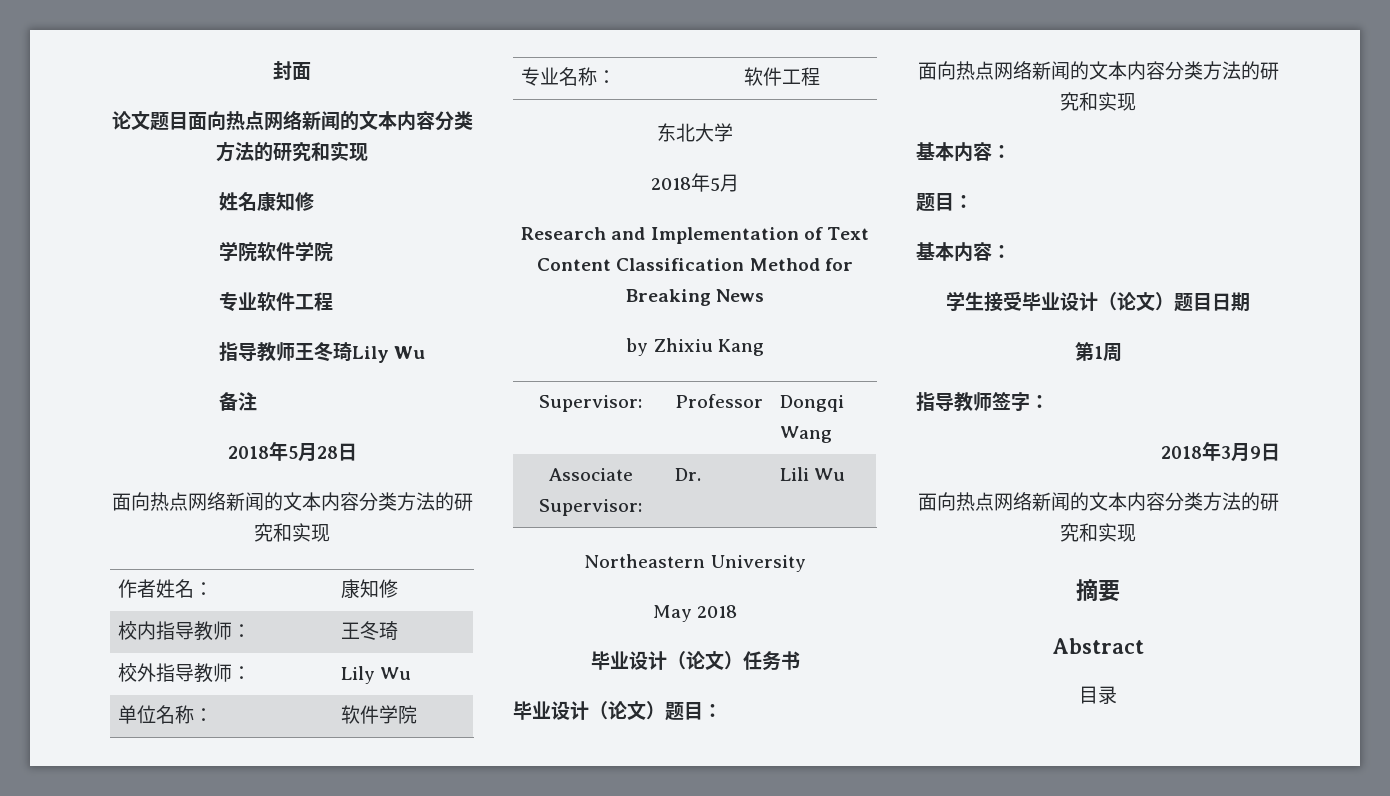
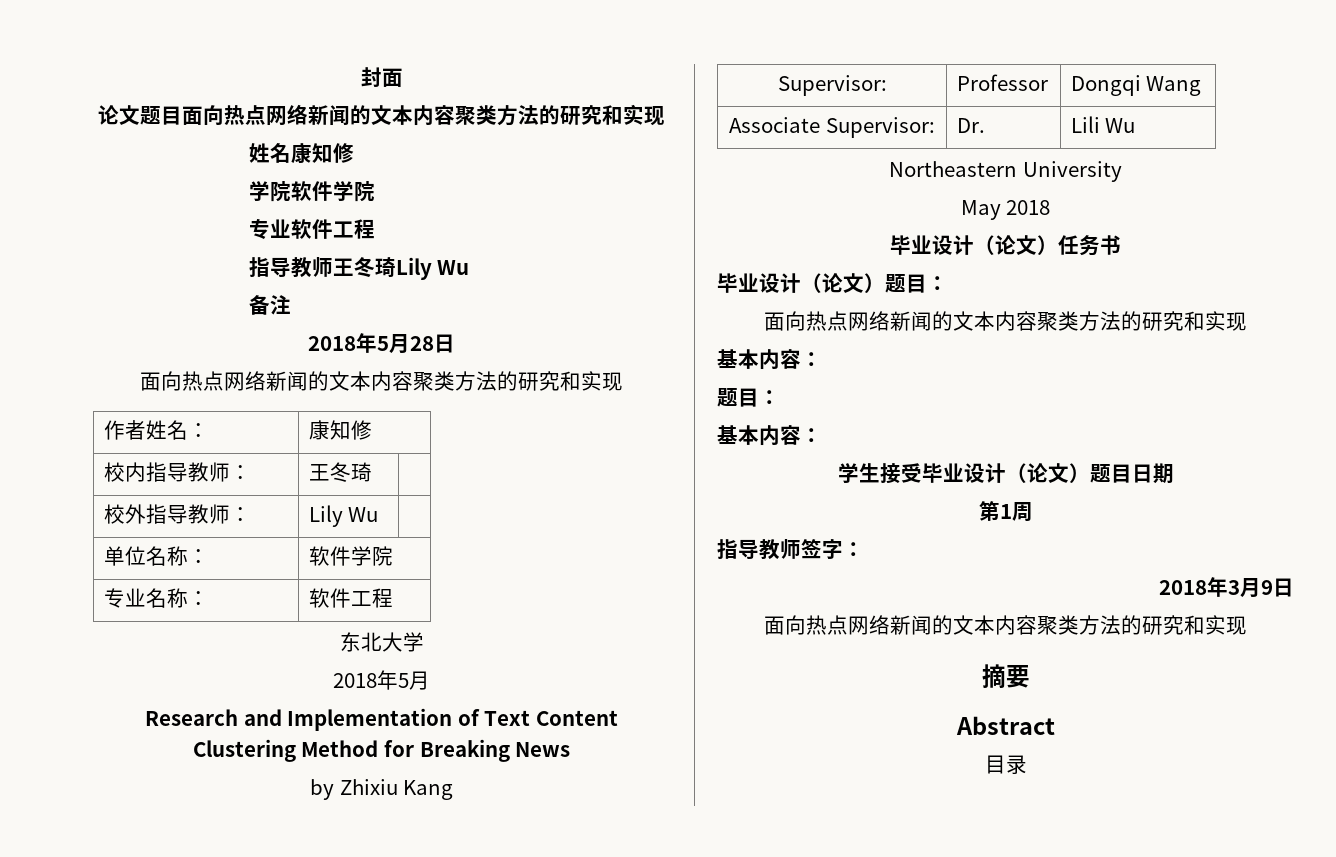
- 论文题目面向热点网络新闻的文本内容分类方法的研究和实现
+ 论文题目面向热点网络新闻的文本内容聚类方法的研究和实现
  2018年5月28日
- 面向热点网络新闻的文本内容分类方法的研究和实现
+ 面向热点网络新闻的文本内容聚类方法的研究和实现
- Research and Implementation of Text Content Classification Method for Breaking News
+ Research and Implementation of Text Content Clustering Method for Breaking News
  毕业设计（论文）题目：
- 面向热点网络新闻的文本内容分类方法的研究和实现
+ 面向热点网络新闻的文本内容聚类方法的研究和实现
  2018年3月9日
- 面向热点网络新闻的文本内容分类方法的研究和实现
+ 面向热点网络新闻的文本内容聚类方法的研究和实现

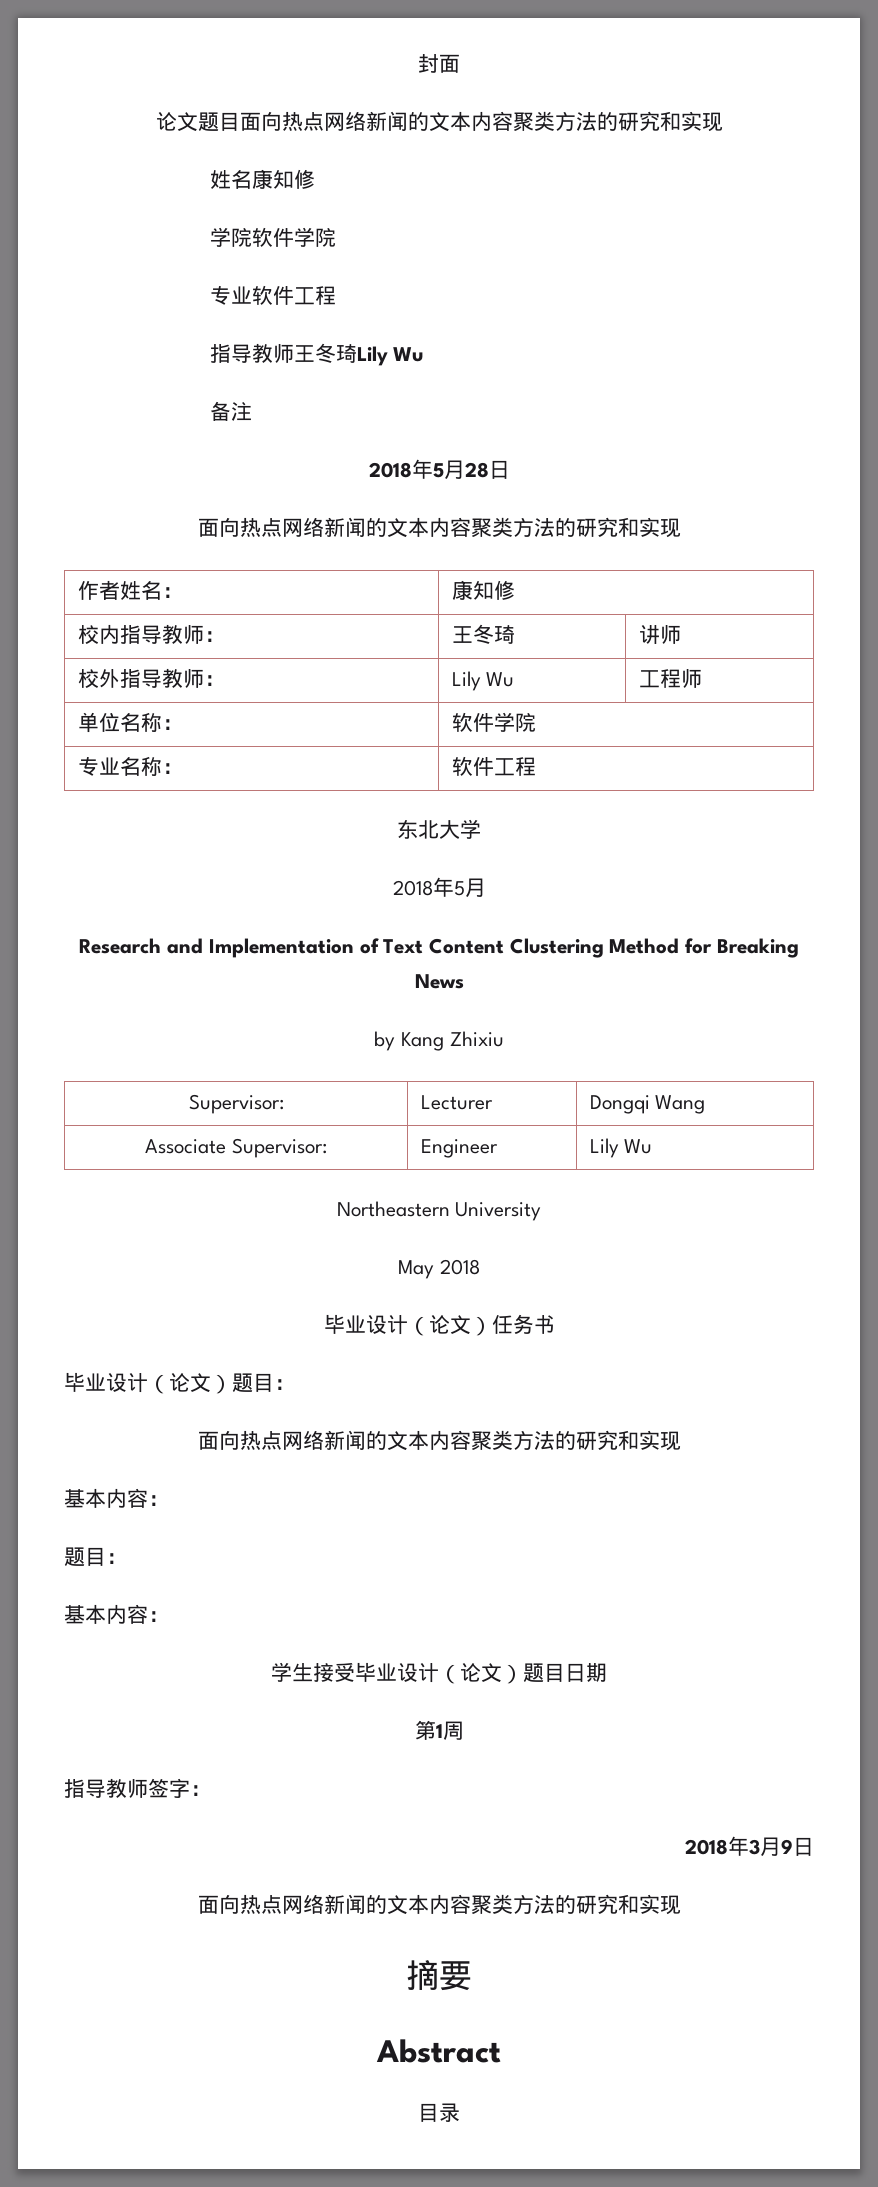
- 校内指导教师： | 王冬琦 |
+ 校内指导教师： | 王冬琦 | 讲师
- 校外指导教师： | Lily Wu |
+ 校外指导教师： | Lily Wu | 工程师
- by Zhixiu Kang
- Supervisor: | Professor | Dongqi Wang
+ by Kang Zhixiu
+ Supervisor: | Lecturer | Dongqi Wang
- Associate Supervisor: | Dr. | Lili Wu
+ Associate Supervisor: | Engineer | Lily Wu

